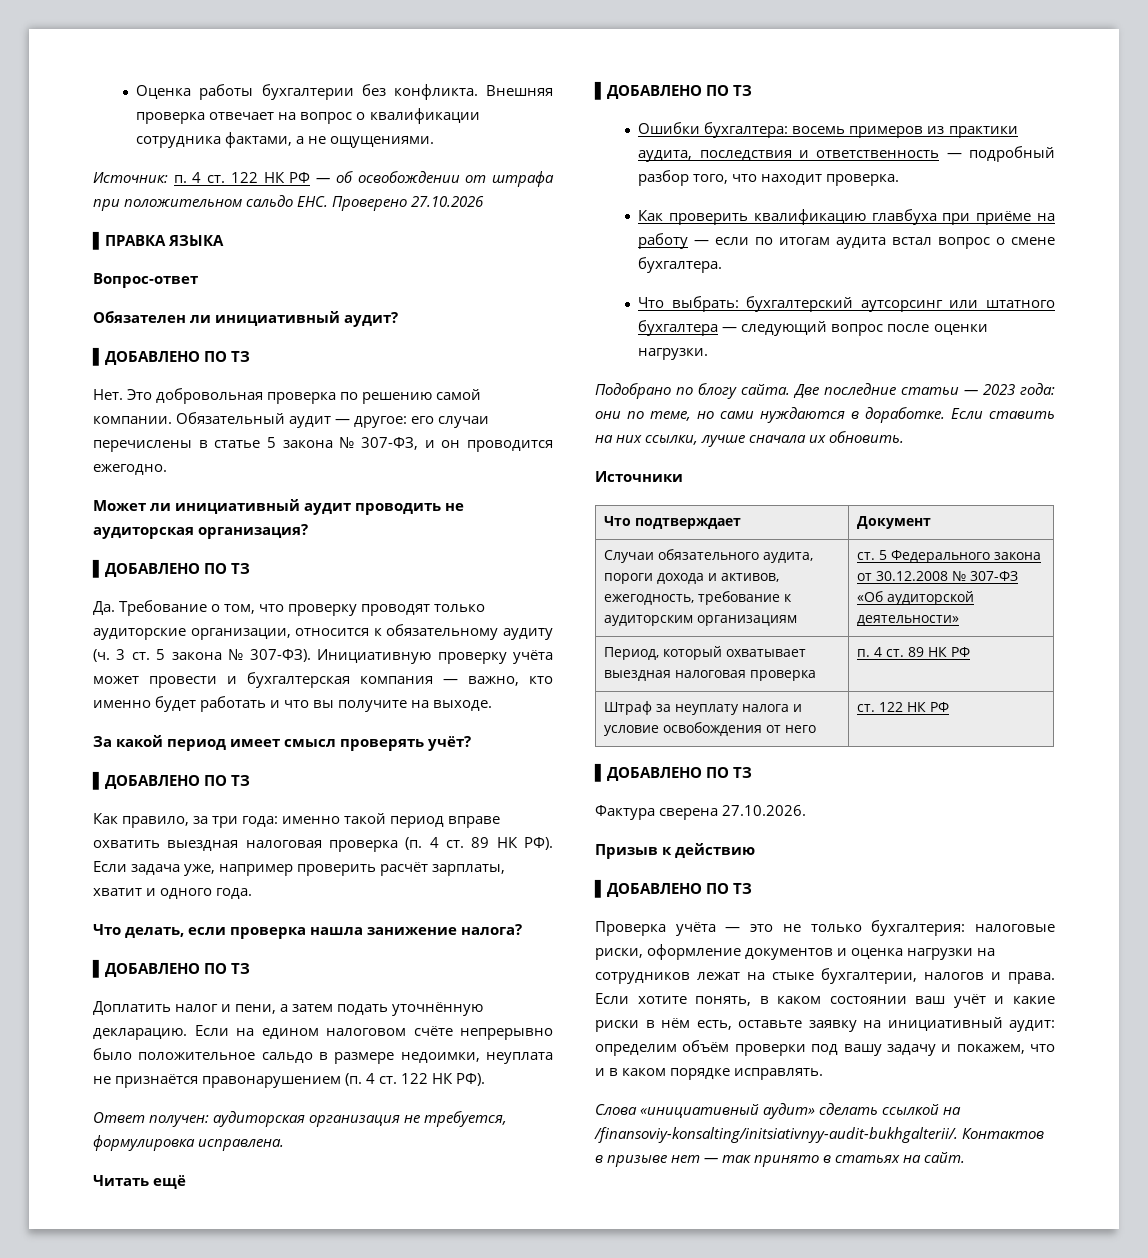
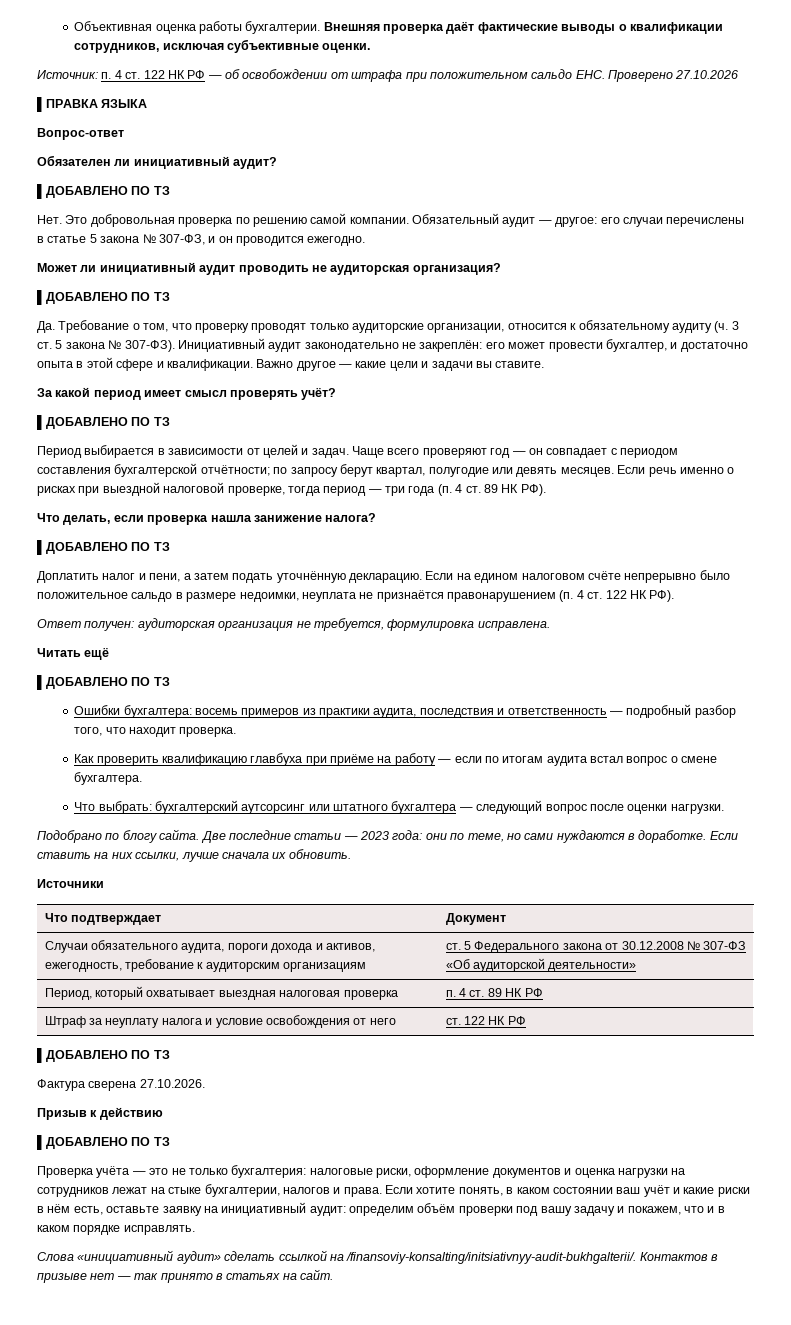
- Оценка работы бухгалтерии без конфликта. Внешняя проверка отвечает на вопрос о квалификации сотрудника фактами, а не ощущениями.
+ Объективная оценка работы бухгалтерии. Внешняя проверка даёт фактические выводы о квалификации сотрудников, исключая субъективные оценки.
- Инициативную проверку учёта может провести и бухгалтерская компания — важно, кто именно будет работать и что вы получите на выходе.
+ Инициативный аудит законодательно не закреплён: его может провести бухгалтер, и достаточно опыта в этой сфере и квалификации. Важно другое — какие цели и задачи вы ставите.
- Как правило, за три года: именно такой период вправе охватить выездная налоговая проверка (п. 4 ст. 89 НК РФ). Если задача уже, например проверить расчёт зарплаты, хватит и одного года.
+ Период выбирается в зависимости от целей и задач. Чаще всего проверяют год — он совпадает с периодом составления бухгалтерской отчётности; по запросу берут квартал, полугодие или девять месяцев. Если речь именно о рисках при выездной налоговой проверке, тогда период — три года (п. 4 ст. 89 НК РФ).

